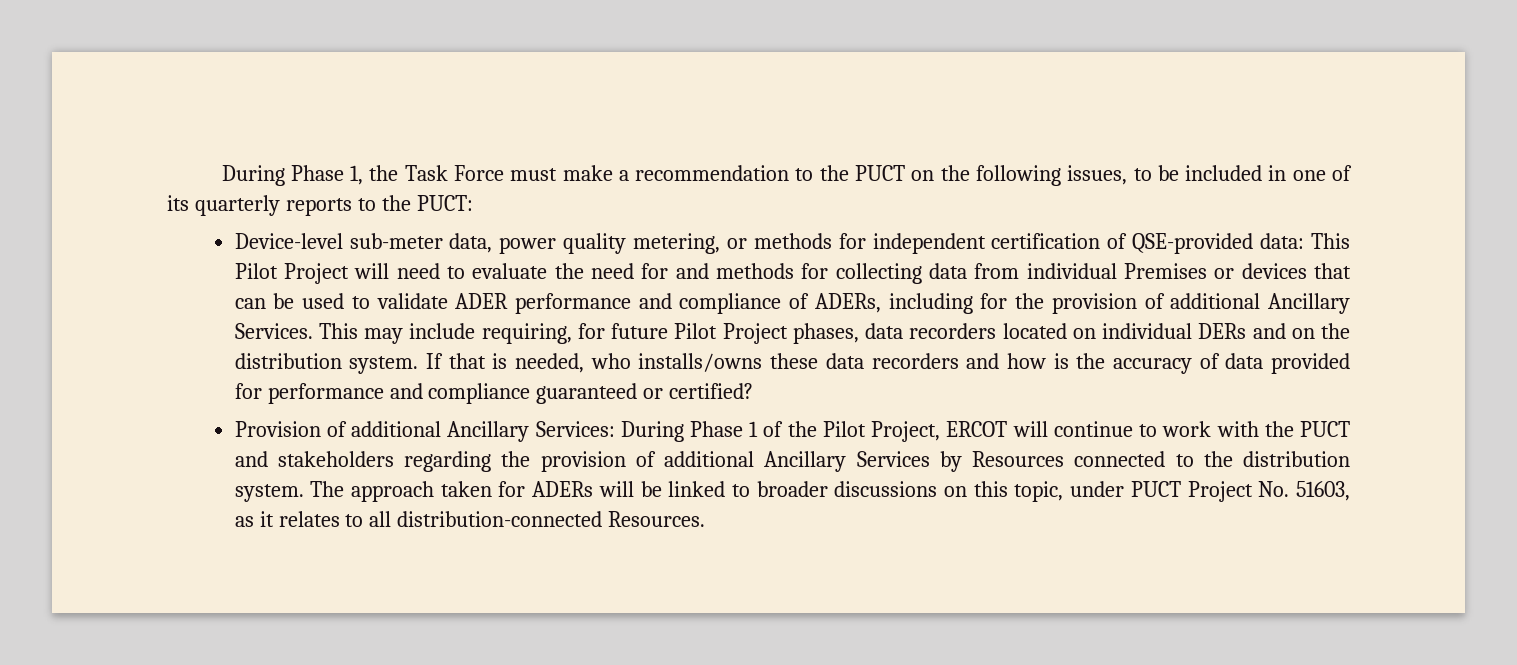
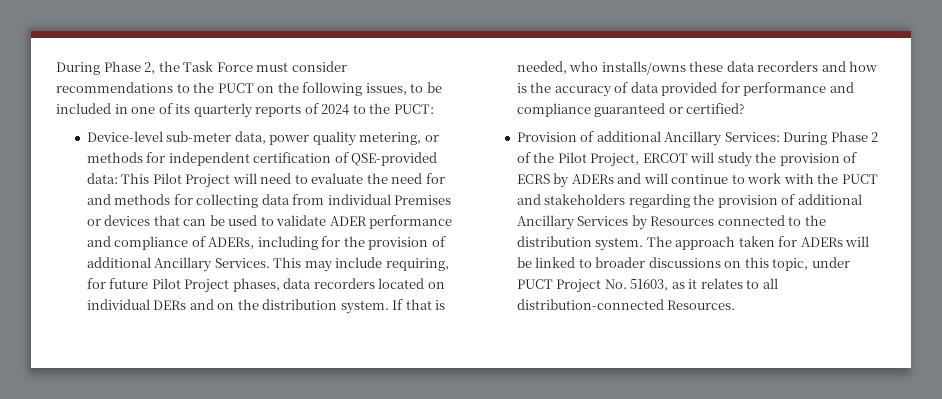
- During Phase 1, the Task Force must make a recommendation to the PUCT on the following issues, to be included in one of its quarterly reports to the PUCT:
+ During Phase 2, the Task Force must consider recommendations to the PUCT on the following issues, to be included in one of its quarterly reports of 2024 to the PUCT:
- Provision of additional Ancillary Services: During Phase 1 of the Pilot Project, ERCOT will continue to work with the PUCT and stakeholders regarding the provision of additional Ancillary Services by Resources connected to the distribution system.
+ Provision of additional Ancillary Services: During Phase 2 of the Pilot Project, ERCOT will study the provision of ECRS by ADERs and will continue to work with the PUCT and stakeholders regarding the provision of additional Ancillary Services by Resources connected to the distribution system.

